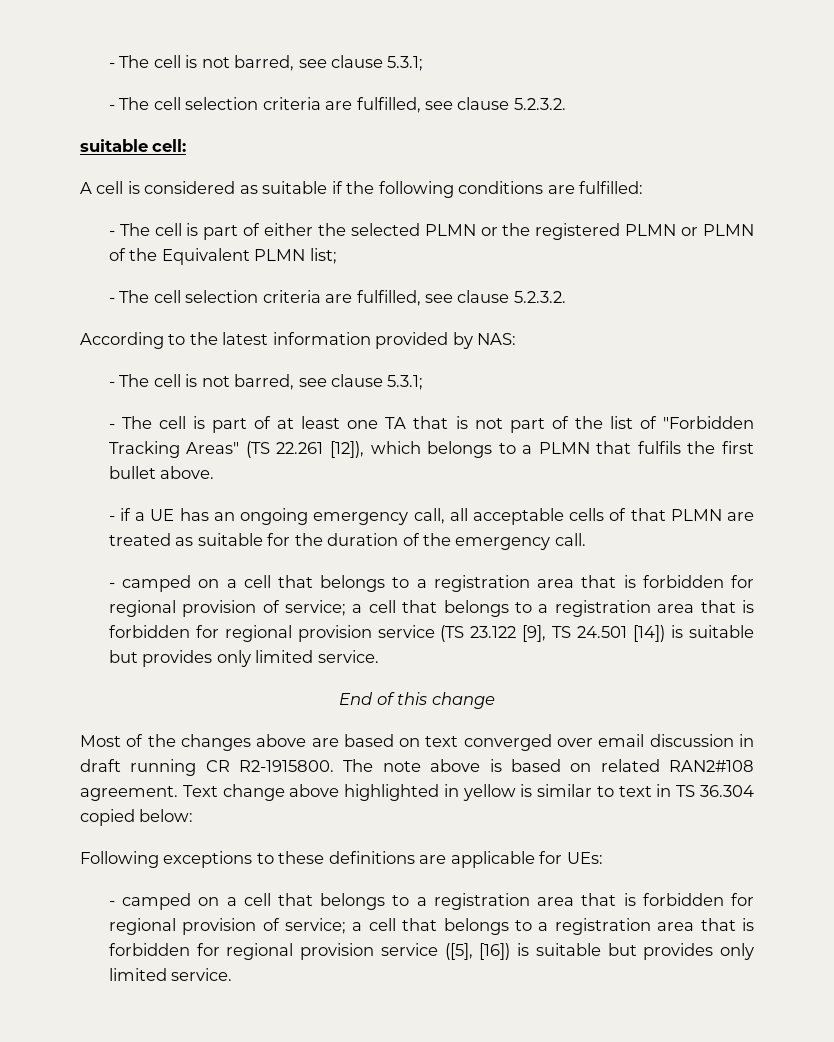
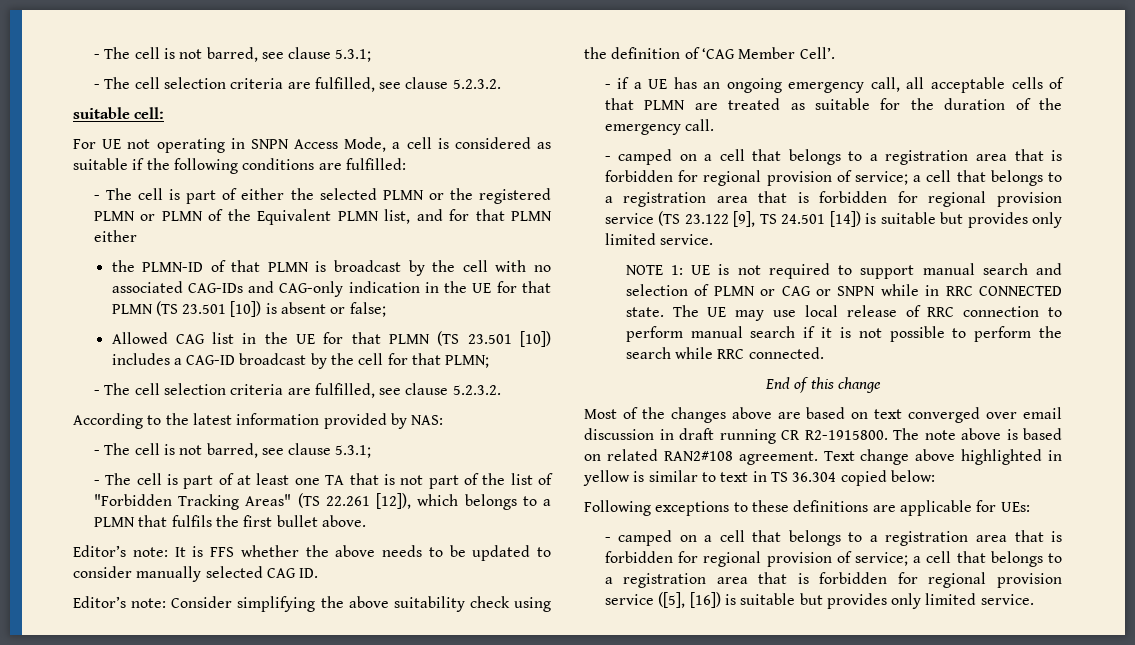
- A cell is considered as suitable if the following conditions are fulfilled:
+ For UE not operating in SNPN Access Mode, a cell is considered as suitable if the following conditions are fulfilled:
- - The cell is part of either the selected PLMN or the registered PLMN or PLMN of the Equivalent PLMN list;
+ - The cell is part of either the selected PLMN or the registered PLMN or PLMN of the Equivalent PLMN list, and for that PLMN either
+ the PLMN-ID of that PLMN is broadcast by the cell with no associated CAG-IDs and CAG-only indication in the UE for that PLMN (TS 23.501 [10]) is absent or false;
+ Allowed CAG list in the UE for that PLMN (TS 23.501 [10]) includes a CAG-ID broadcast by the cell for that PLMN;
+ Editor’s note: It is FFS whether the above needs to be updated to consider manually selected CAG ID.
+ Editor’s note: Consider simplifying the above suitability check using the definition of ‘CAG Member Cell’.
+ NOTE 1: UE is not required to support manual search and selection of PLMN or CAG or SNPN while in RRC CONNECTED state. The UE may use local release of RRC connection to perform manual search if it is not possible to perform the search while RRC connected.

